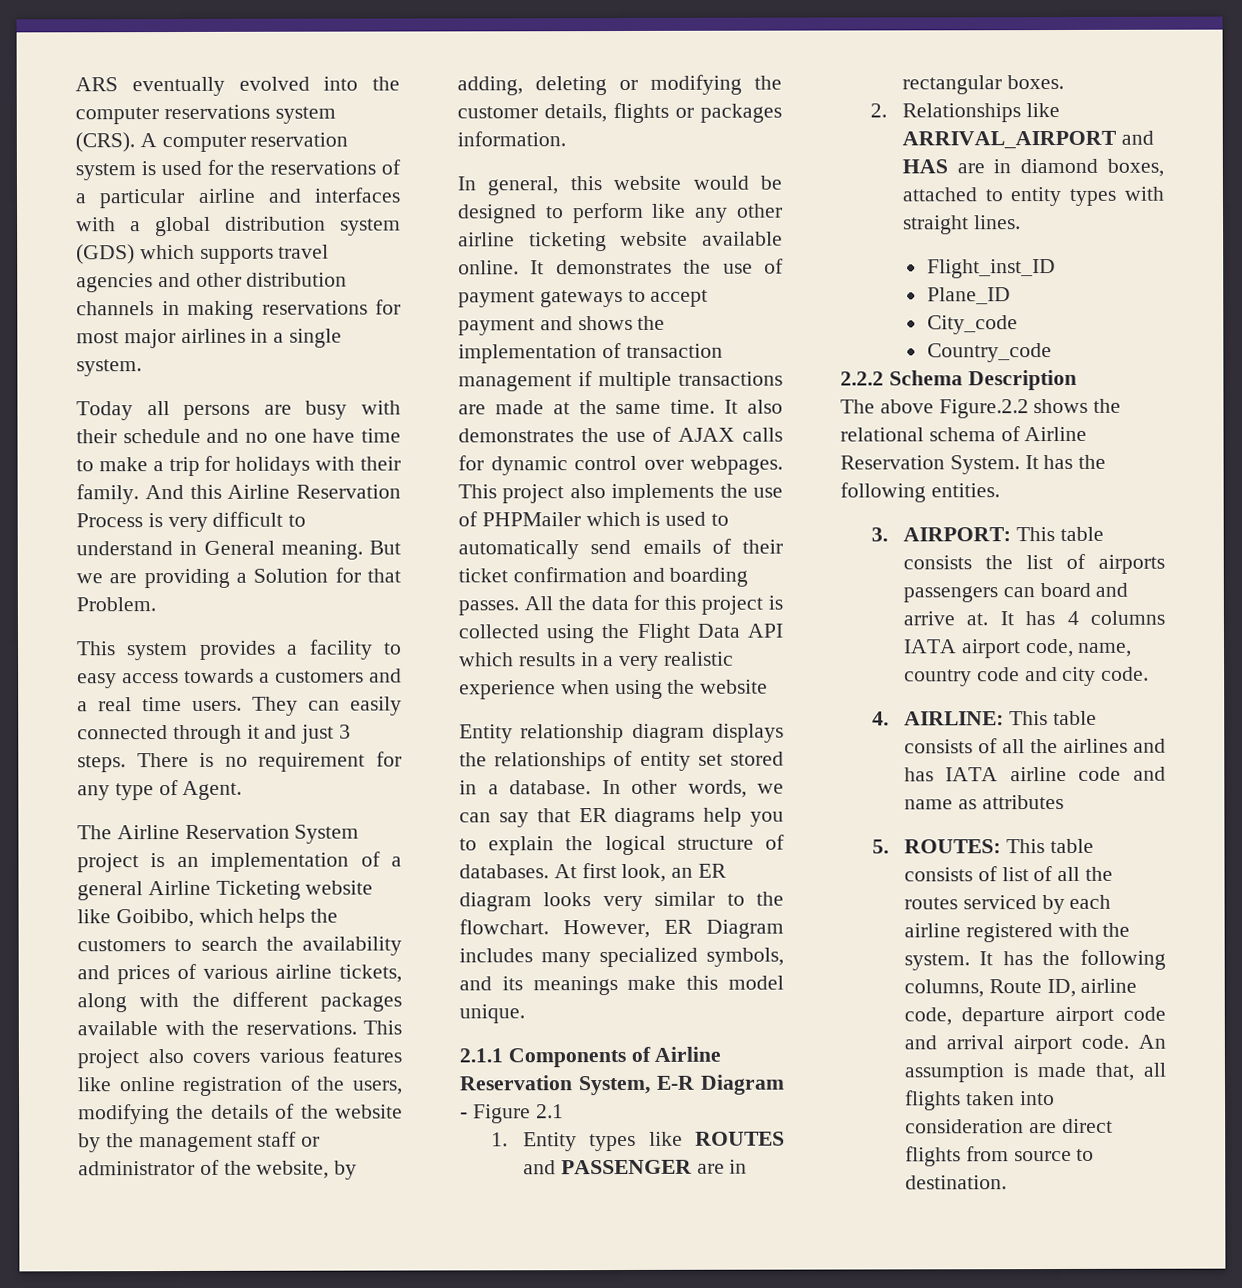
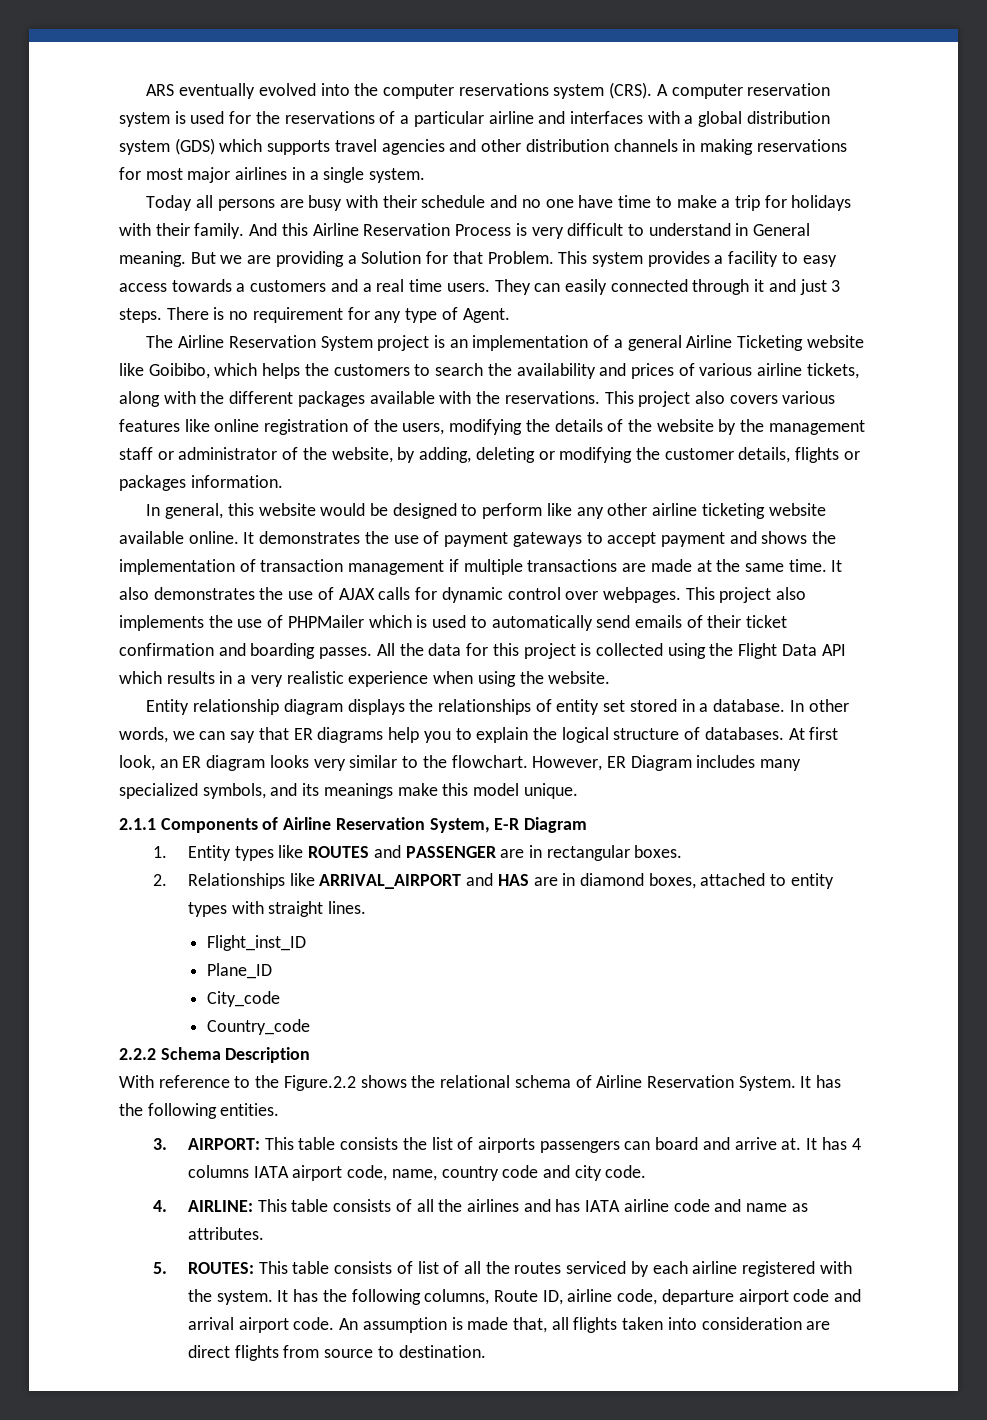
- But we are providing a Solution for that Problem.
- This system provides a facility to easy access towards a customers and a real time users.
+ But we are providing a Solution for that Problem. This system provides a facility to easy access towards a customers and a real time users.
- All the data for this project is collected using the Flight Data API which results in a very realistic experience when using the website
+ All the data for this project is collected using the Flight Data API which results in a very realistic experience when using the website.
- 2.1.1 Components of Airline Reservation System, E-R Diagram - Figure 2.1
+ 2.1.1 Components of Airline Reservation System, E-R Diagram
- The above Figure.2.2 shows the relational schema of Airline Reservation System.
+ With reference to the Figure.2.2 shows the relational schema of Airline Reservation System.
- 4. AIRLINE: This table consists of all the airlines and has IATA airline code and name as attributes
+ 4. AIRLINE: This table consists of all the airlines and has IATA airline code and name as attributes.

